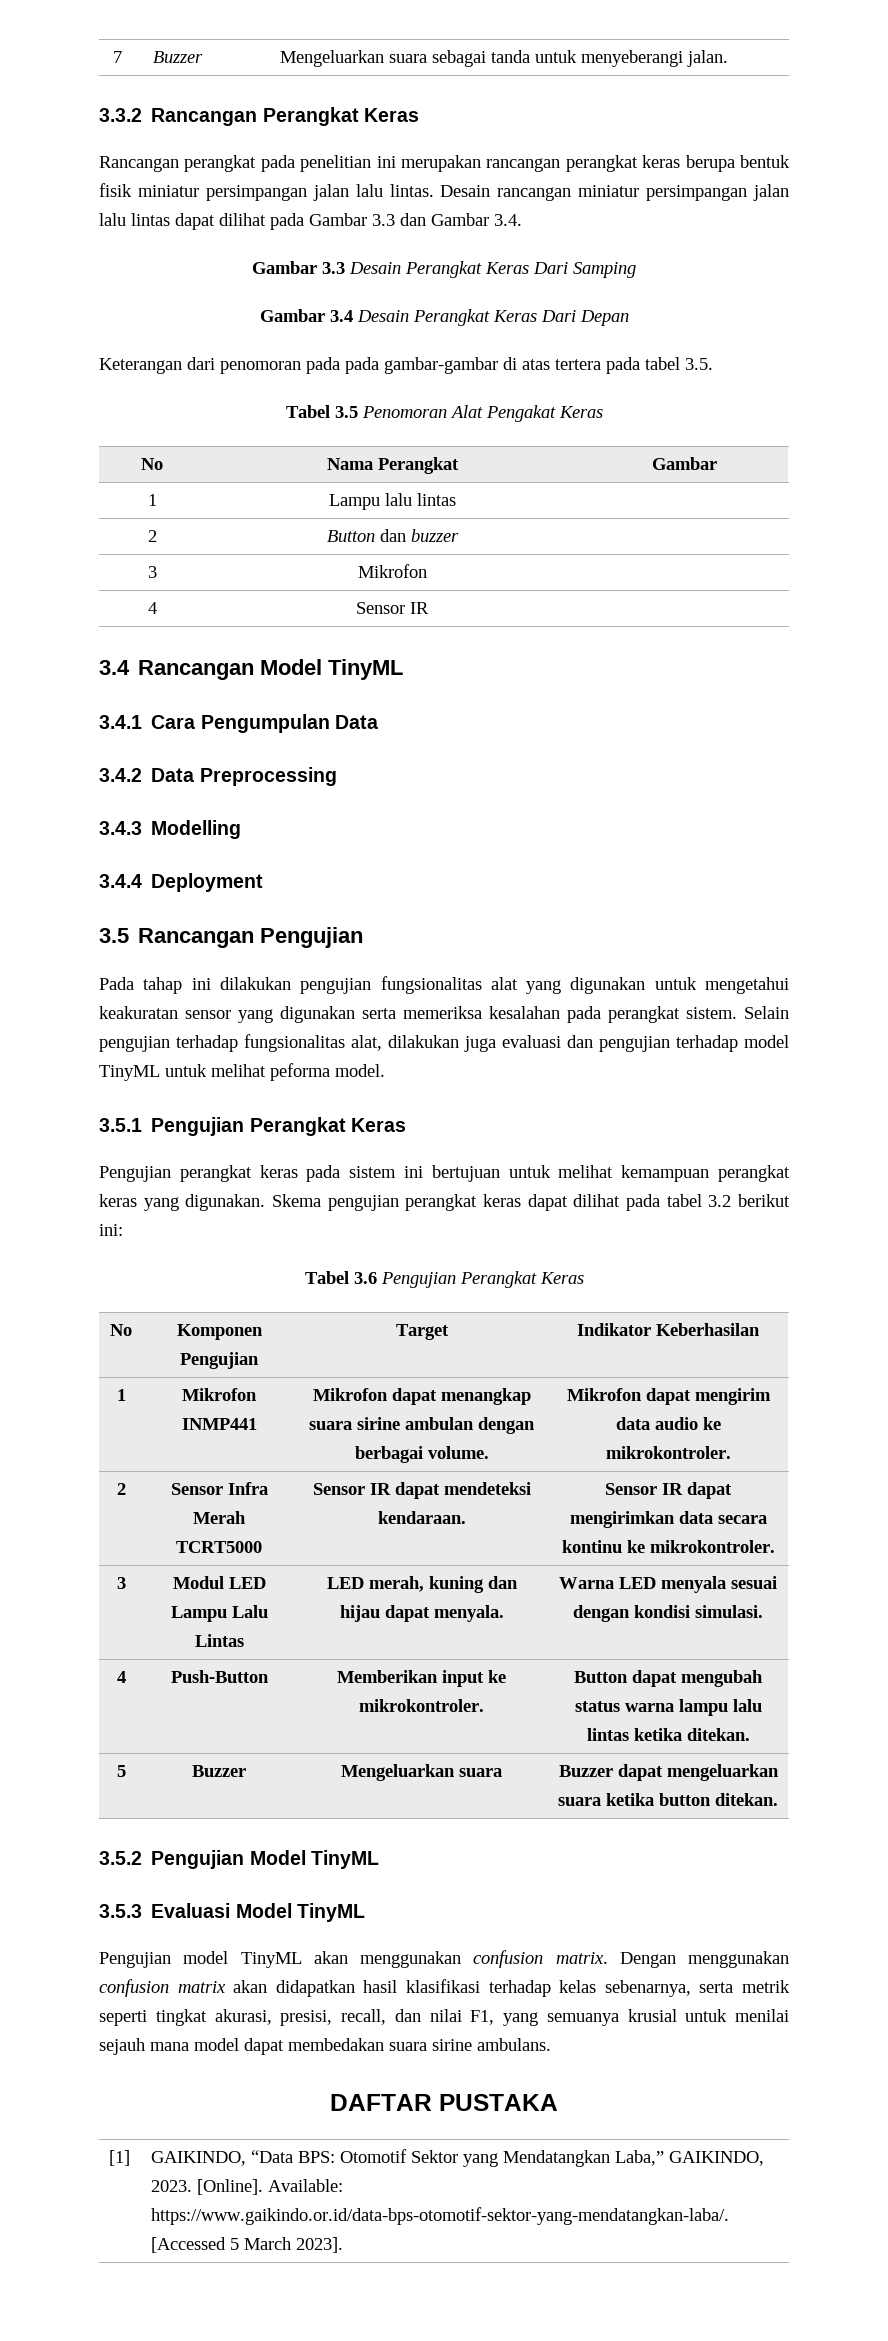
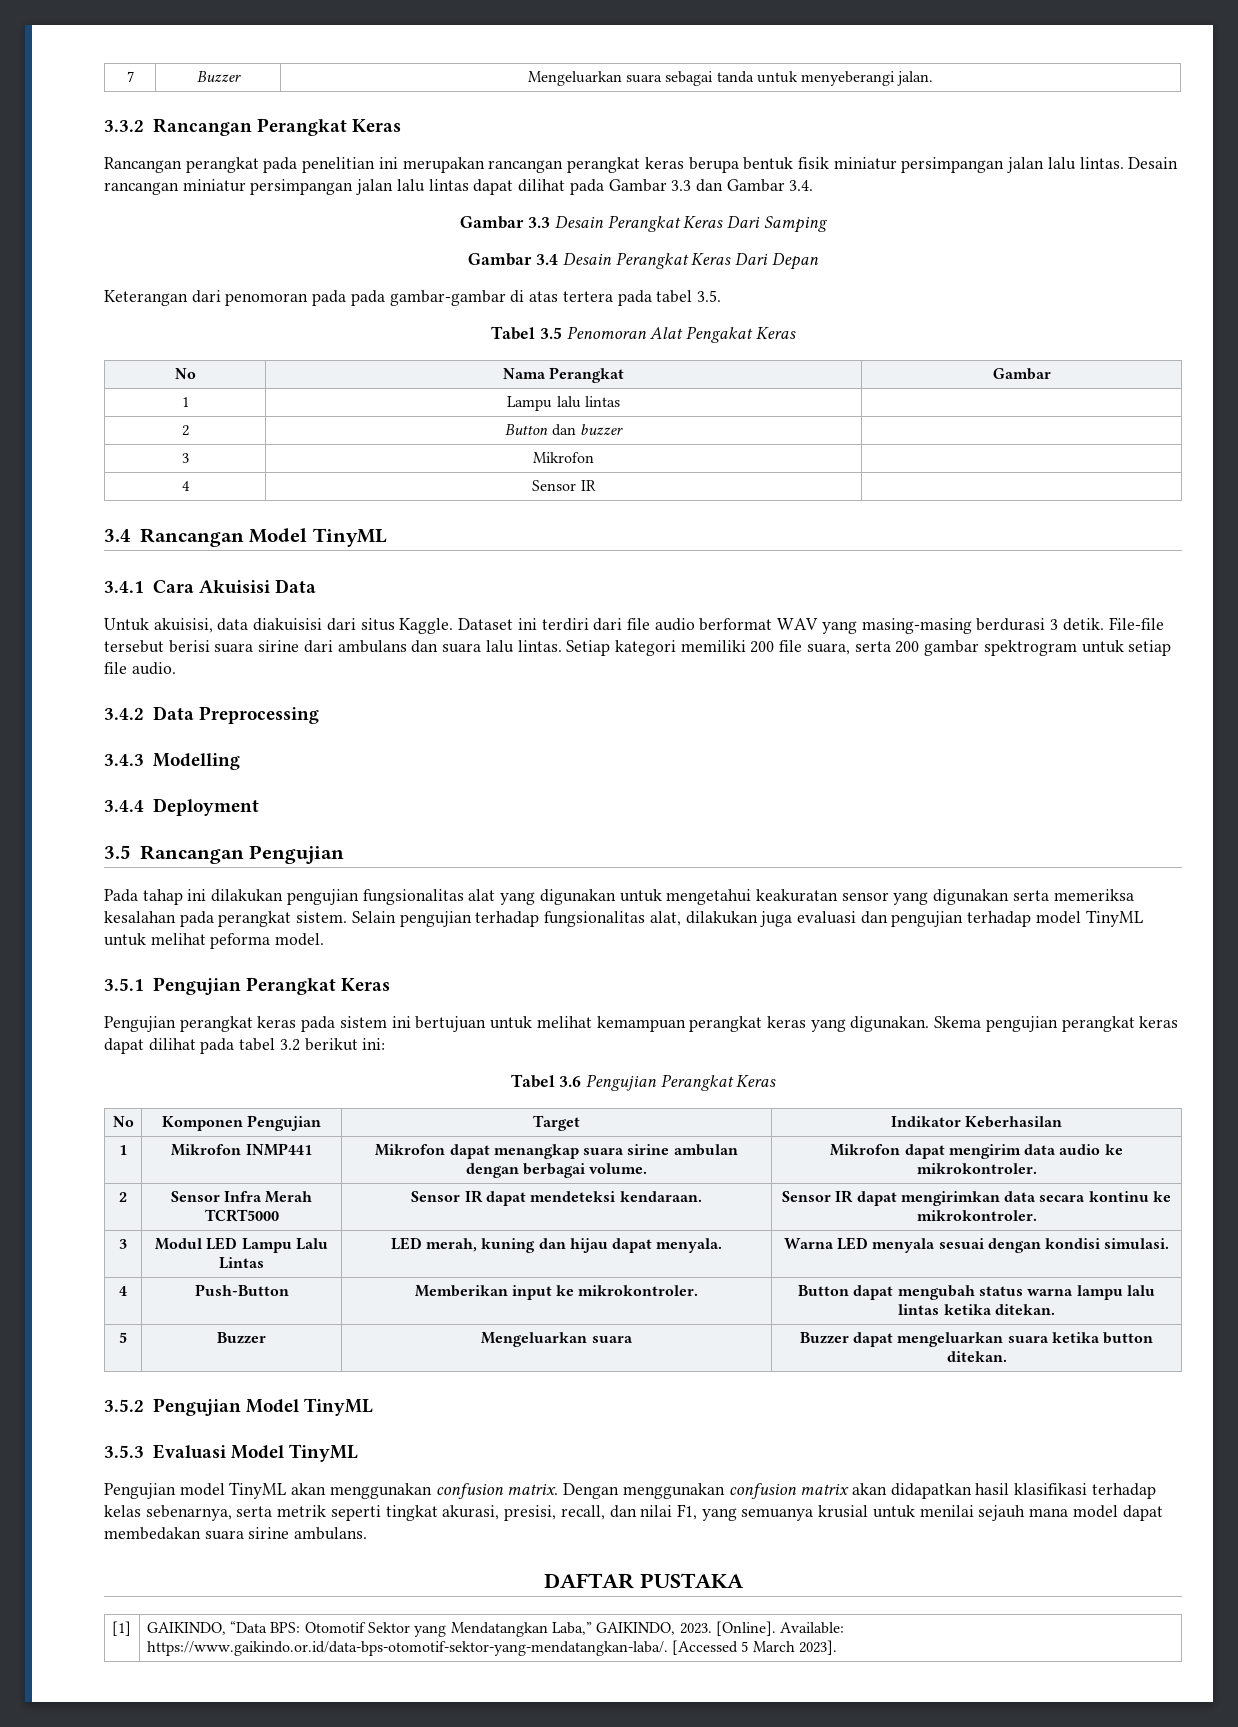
- 3.4.1 Cara Pengumpulan Data
+ 3.4.1 Cara Akuisisi Data
+ Untuk akuisisi, data diakuisisi dari situs Kaggle. Dataset ini terdiri dari file audio berformat WAV yang masing-masing berdurasi 3 detik. File-file tersebut berisi suara sirine dari ambulans dan suara lalu lintas. Setiap kategori memiliki 200 file suara, serta 200 gambar spektrogram untuk setiap file audio.

